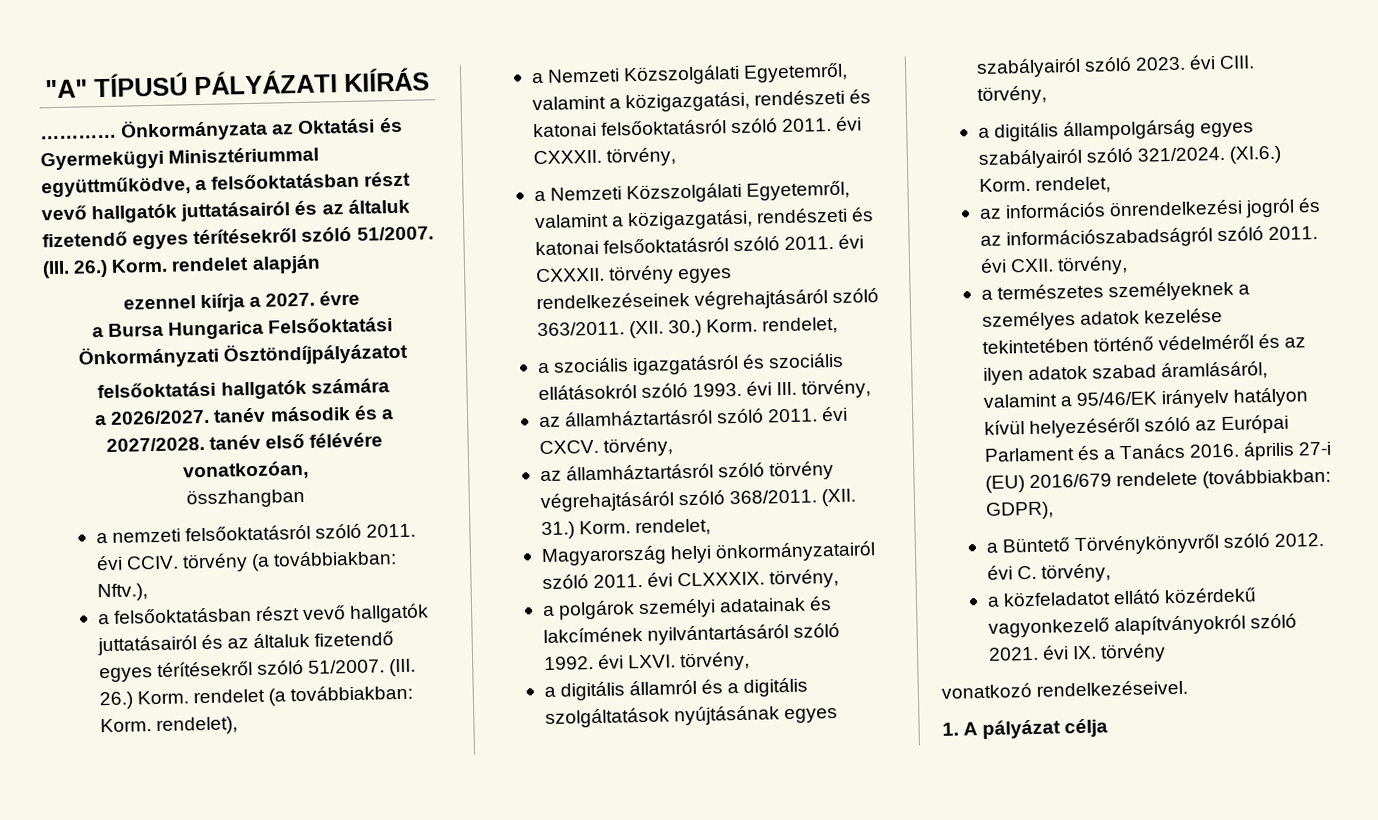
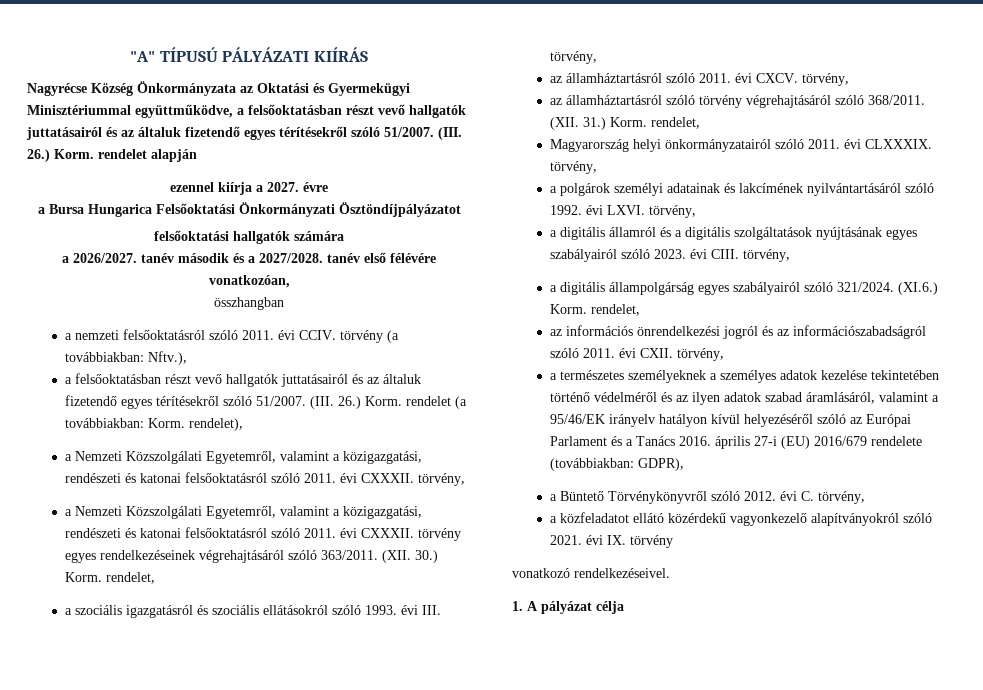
- ………… Önkormányzata az Oktatási és Gyermekügyi Minisztériummal együttműködve, a felsőoktatásban részt vevő hallgatók juttatásairól és az általuk fizetendő egyes térítésekről szóló 51/2007.
+ Nagyrécse Község Önkormányzata az Oktatási és Gyermekügyi Minisztériummal együttműködve, a felsőoktatásban részt vevő hallgatók juttatásairól és az általuk fizetendő egyes térítésekről szóló 51/2007.

